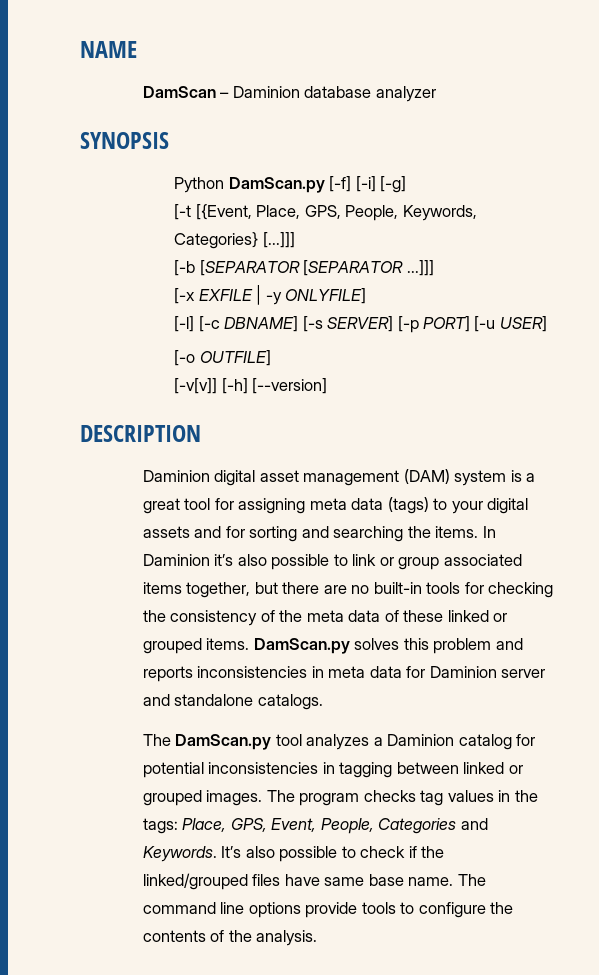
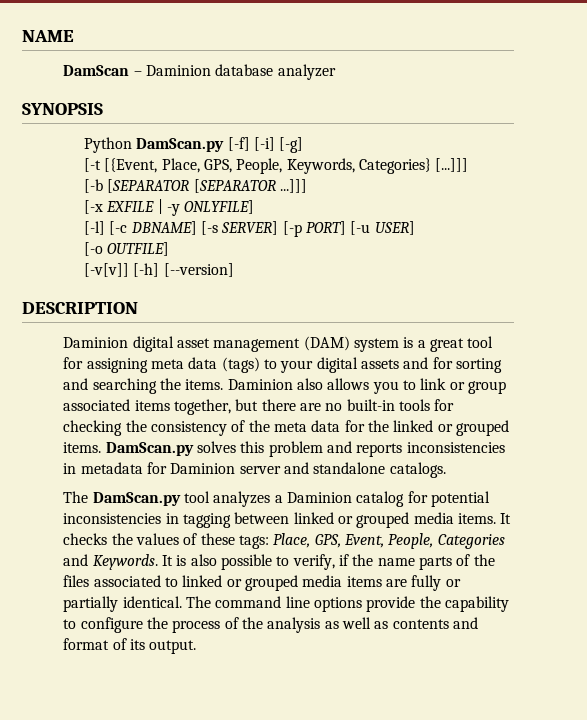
- In Daminion it’s also possible to link or group associated items together, but there are no built-in tools for checking the consistency of the meta data of these linked or grouped items.
+ Daminion also allows you to link or group associated items together, but there are no built-in tools for checking the consistency of the meta data for the linked or grouped items.
- DamScan.py solves this problem and reports inconsistencies in meta data for Daminion server and standalone catalogs.
+ DamScan.py solves this problem and reports inconsistencies in metadata for Daminion server and standalone catalogs.
- The DamScan.py tool analyzes a Daminion catalog for potential inconsistencies in tagging between linked or grouped images. The program checks tag values in the tags: Place, GPS, Event, People, Categories and Keywords.
+ The DamScan.py tool analyzes a Daminion catalog for potential inconsistencies in tagging between linked or grouped media items. It checks the values of these tags: Place, GPS, Event, People, Categories and Keywords.
- It’s also possible to check if the linked/grouped files have same base name.
+ It is also possible to verify, if the name parts of the files associated to linked or grouped media items are fully or partially identical.
- The command line options provide tools to configure the contents of the analysis.
+ The command line options provide the capability to configure the process of the analysis as well as contents and format of its output.

